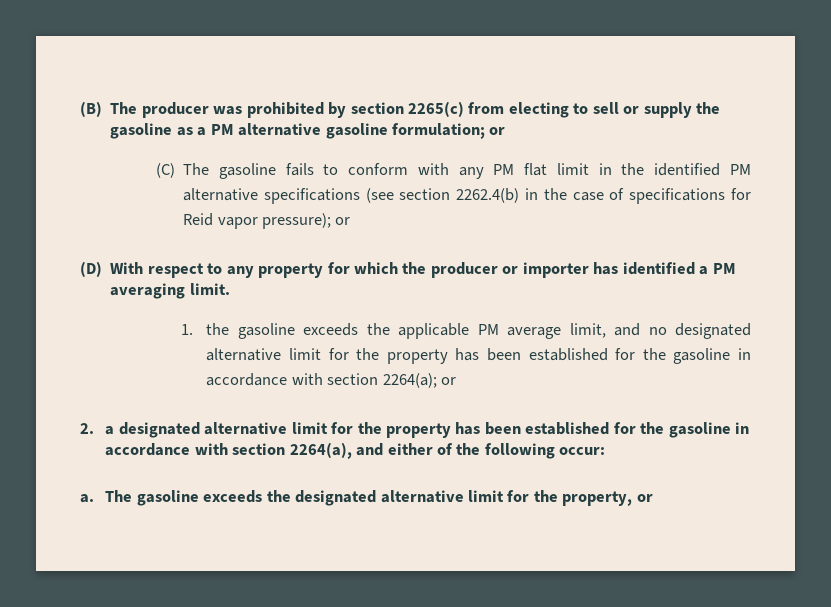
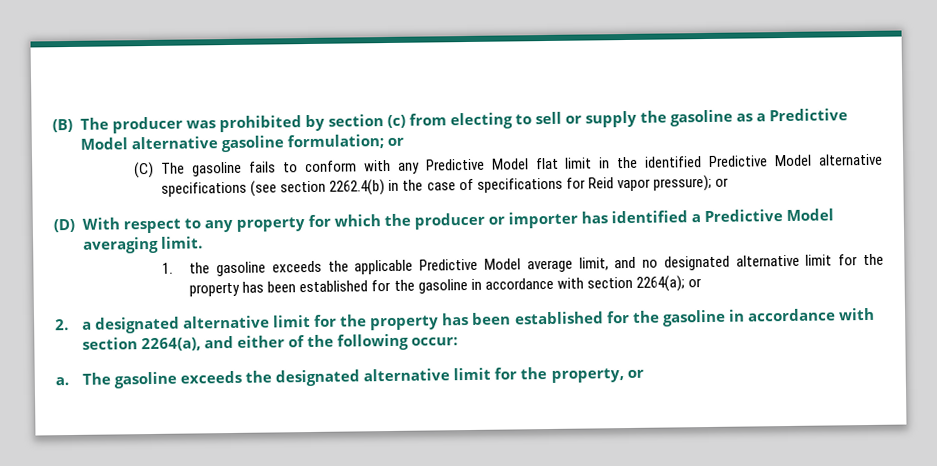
- (B) The producer was prohibited by section 2265(c) from electing to sell or supply the gasoline as a PM alternative gasoline formulation; or
+ (B) The producer was prohibited by section (c) from electing to sell or supply the gasoline as a Predictive Model alternative gasoline formulation; or
- (C) The gasoline fails to conform with any PM flat limit in the identified PM alternative specifications (see section 2262.4(b) in the case of specifications for Reid vapor pressure); or
+ (C) The gasoline fails to conform with any Predictive Model flat limit in the identified Predictive Model alternative specifications (see section 2262.4(b) in the case of specifications for Reid vapor pressure); or
- (D) With respect to any property for which the producer or importer has identified a PM averaging limit.
+ (D) With respect to any property for which the producer or importer has identified a Predictive Model averaging limit.
- 1. the gasoline exceeds the applicable PM average limit, and no designated alternative limit for the property has been established for the gasoline in accordance with section 2264(a); or
+ 1. the gasoline exceeds the applicable Predictive Model average limit, and no designated alternative limit for the property has been established for the gasoline in accordance with section 2264(a); or

